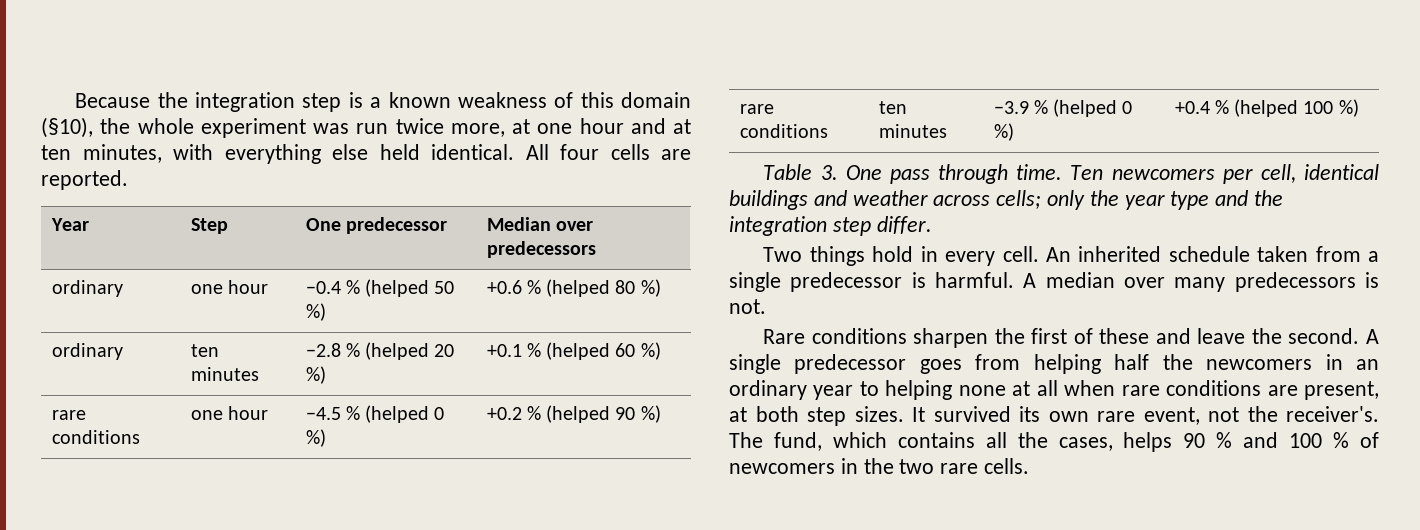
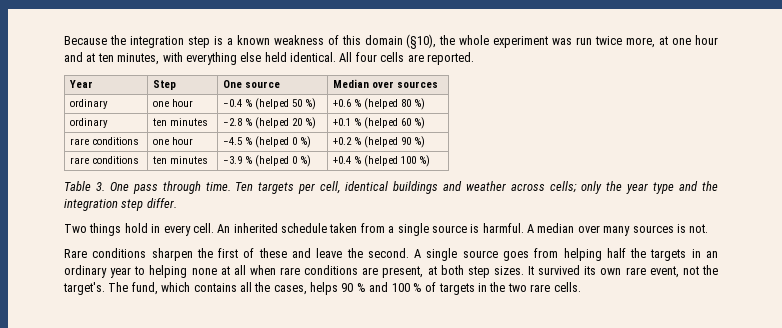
- Year | Step | One predecessor | Median over predecessors
+ Year | Step | One source | Median over sources
- Ten newcomers per cell, identical buildings and weather across cells; only the year type and the integration step differ.
+ Ten targets per cell, identical buildings and weather across cells; only the year type and the integration step differ.
- An inherited schedule taken from a single predecessor is harmful.
+ An inherited schedule taken from a single source is harmful.
- A median over many predecessors is not.
+ A median over many sources is not.
- A single predecessor goes from helping half the newcomers in an ordinary year to helping none at all when rare conditions are present, at both step sizes.
+ A single source goes from helping half the targets in an ordinary year to helping none at all when rare conditions are present, at both step sizes.
- It survived its own rare event, not the receiver's.
+ It survived its own rare event, not the target's.
- The fund, which contains all the cases, helps 90 % and 100 % of newcomers in the two rare cells.
+ The fund, which contains all the cases, helps 90 % and 100 % of targets in the two rare cells.

